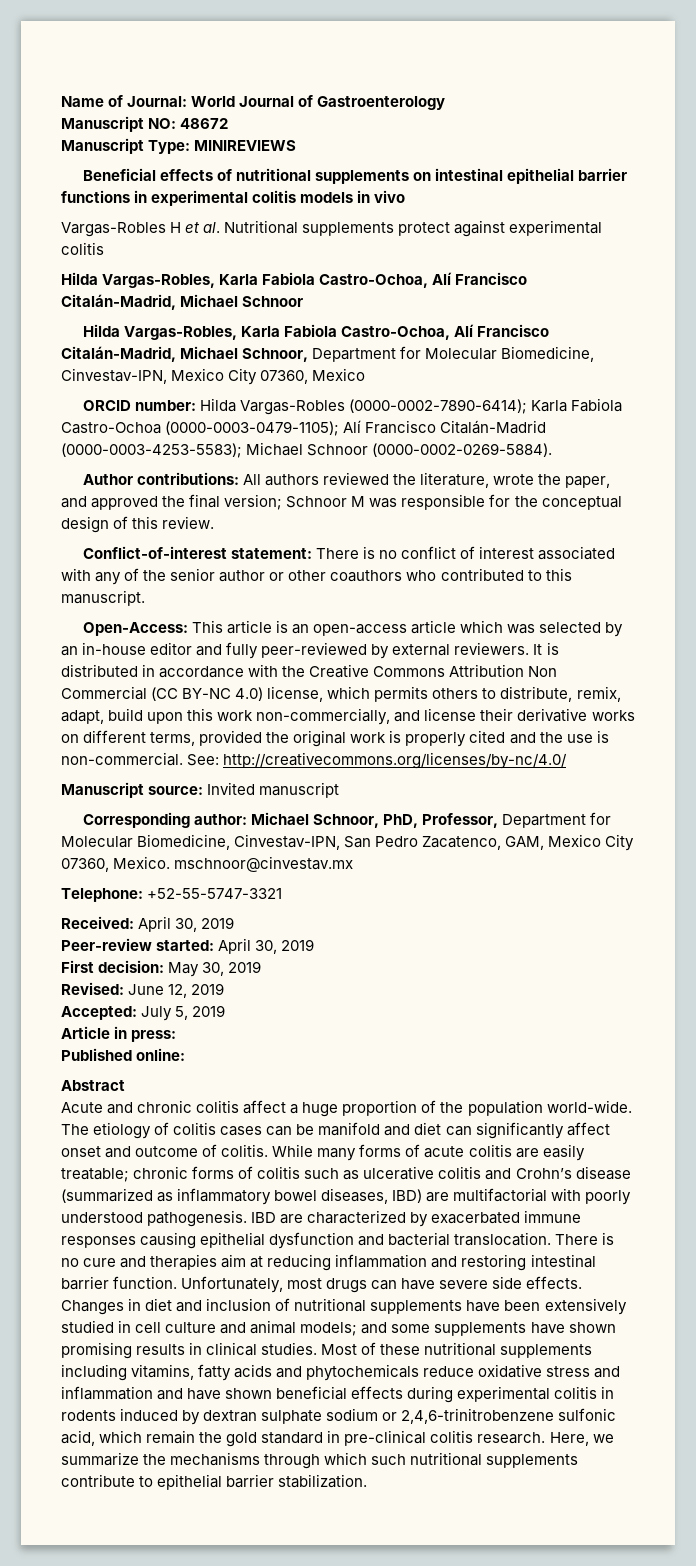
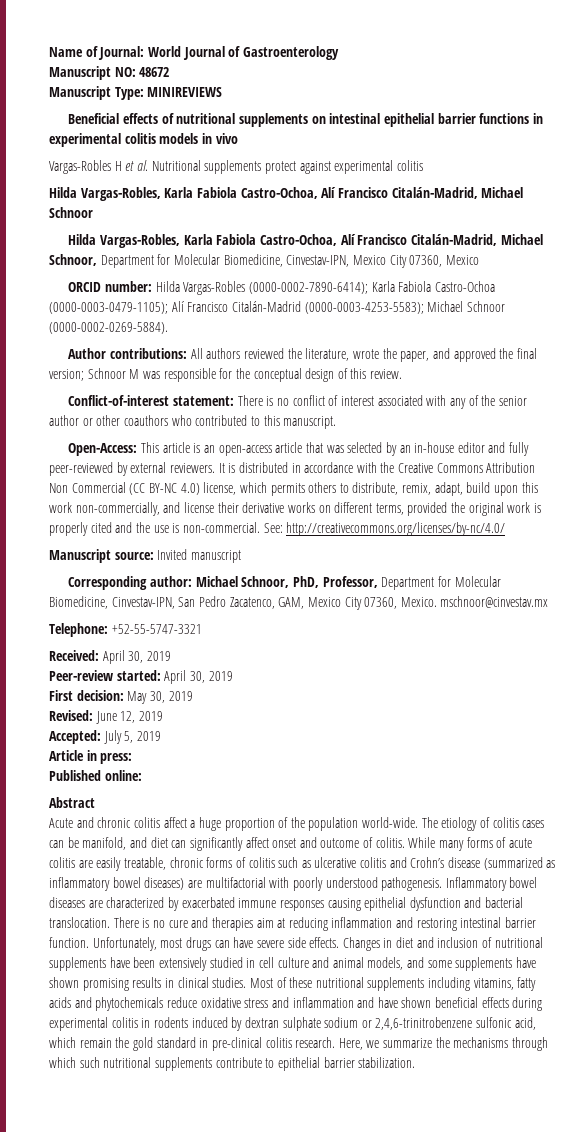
- Open-Access: This article is an open-access article which was selected by an in-house editor and fully peer-reviewed by external reviewers.
+ Open-Access: This article is an open-access article that was selected by an in-house editor and fully peer-reviewed by external reviewers.
- The etiology of colitis cases can be manifold and diet can significantly affect onset and outcome of colitis.
+ The etiology of colitis cases can be manifold, and diet can significantly affect onset and outcome of colitis.
- While many forms of acute colitis are easily treatable; chronic forms of colitis such as ulcerative colitis and Crohn’s disease (summarized as inflammatory bowel diseases, IBD) are multifactorial with poorly understood pathogenesis.
+ While many forms of acute colitis are easily treatable, chronic forms of colitis such as ulcerative colitis and Crohn’s disease (summarized as inflammatory bowel diseases) are multifactorial with poorly understood pathogenesis.
- IBD are characterized by exacerbated immune responses causing epithelial dysfunction and bacterial translocation.
+ Inflammatory bowel diseases are characterized by exacerbated immune responses causing epithelial dysfunction and bacterial translocation.
- Changes in diet and inclusion of nutritional supplements have been extensively studied in cell culture and animal models; and some supplements have shown promising results in clinical studies.
+ Changes in diet and inclusion of nutritional supplements have been extensively studied in cell culture and animal models, and some supplements have shown promising results in clinical studies.

